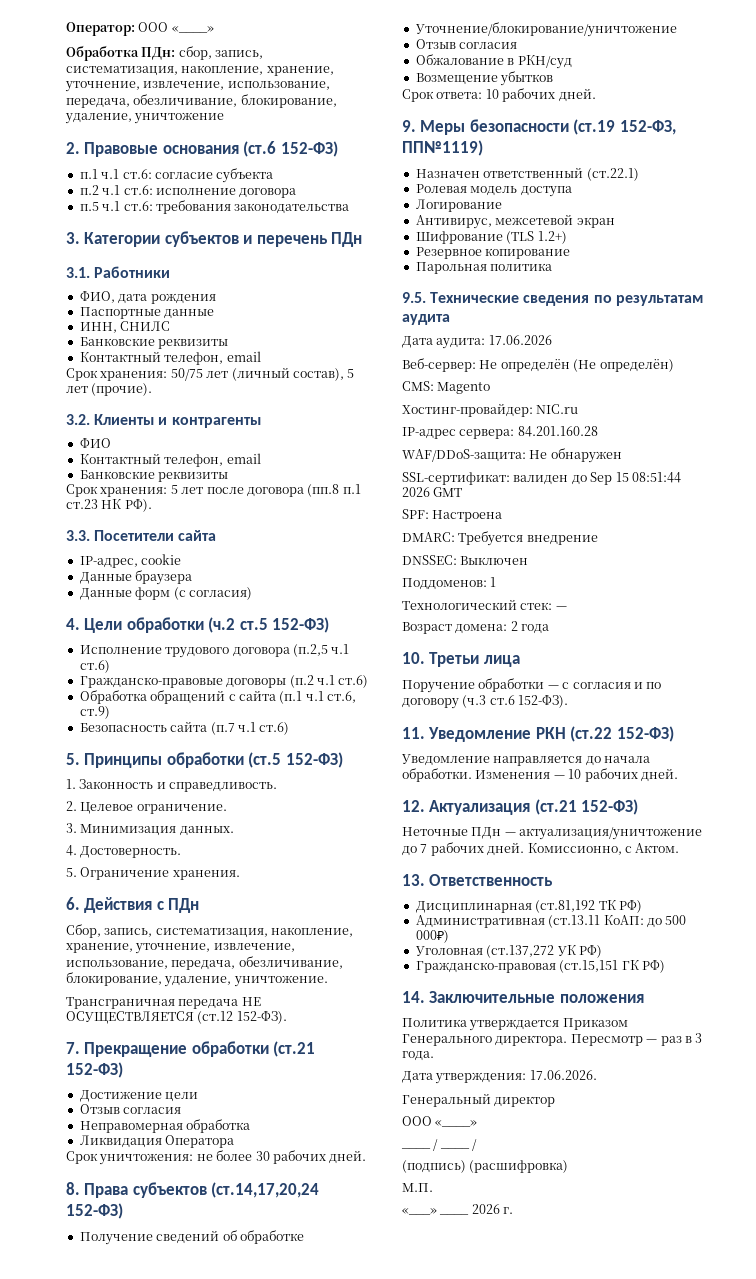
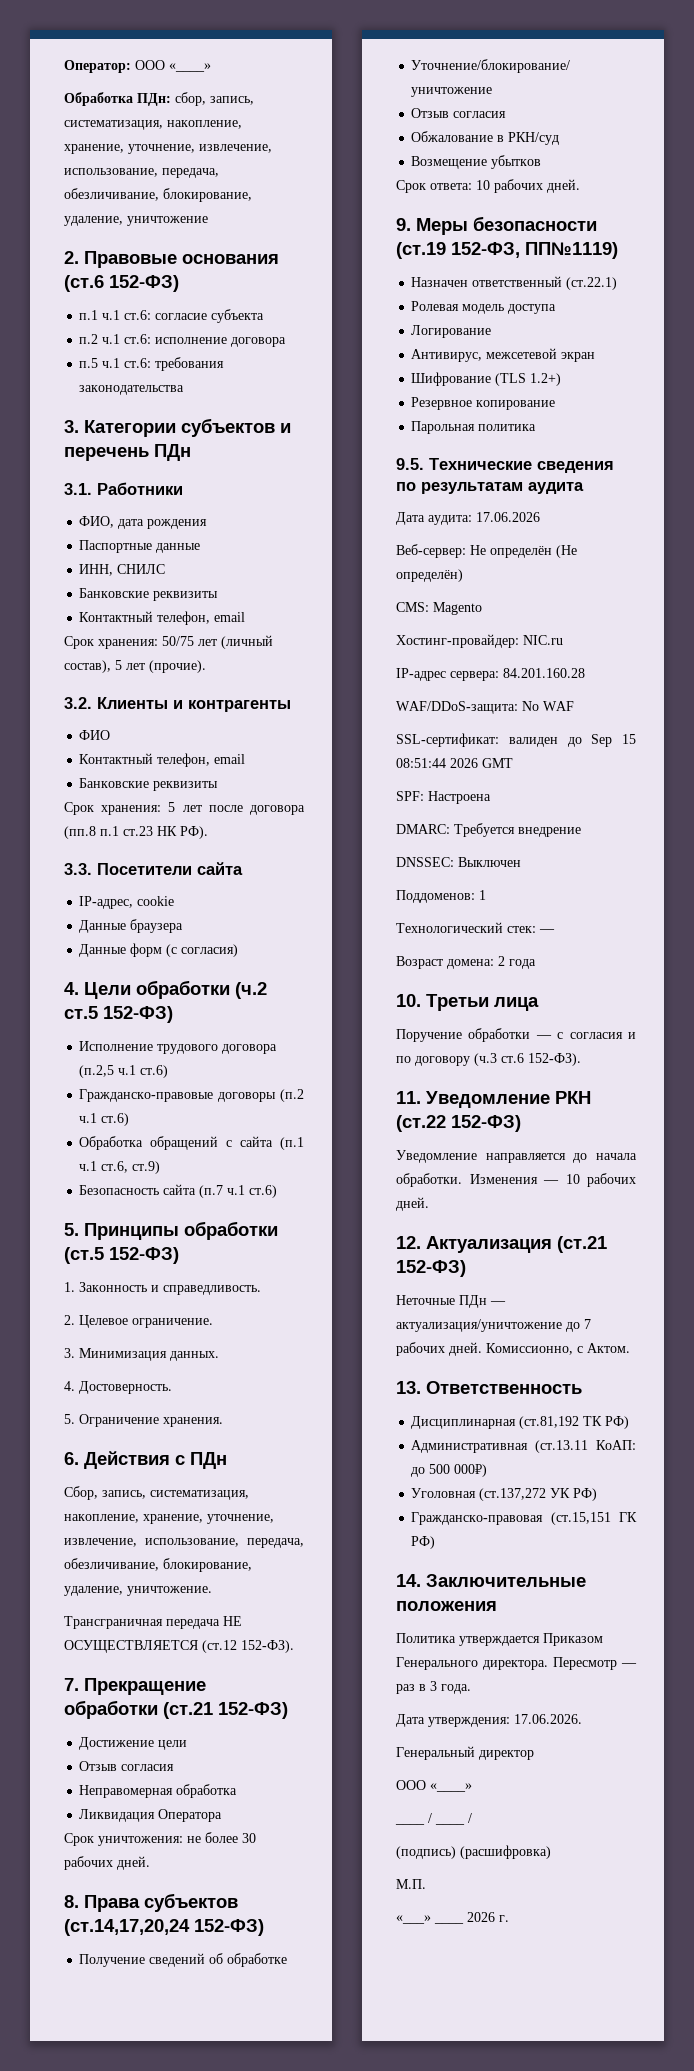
- WAF/DDoS-защита: Не обнаружен
+ WAF/DDoS-защита: No WAF

